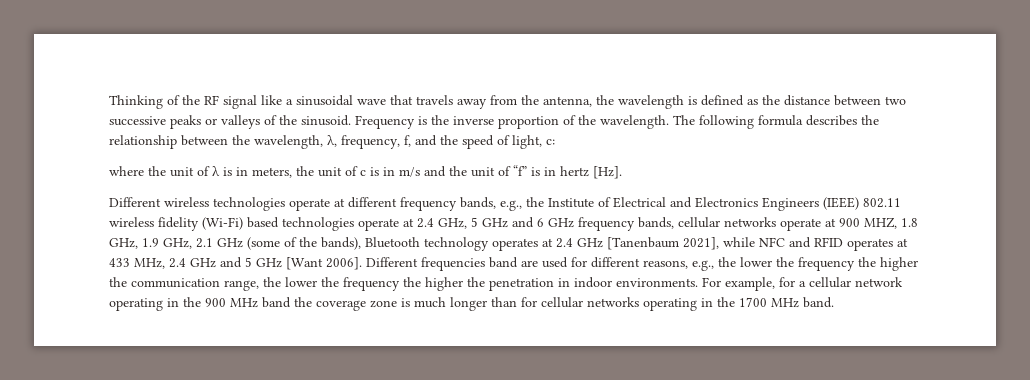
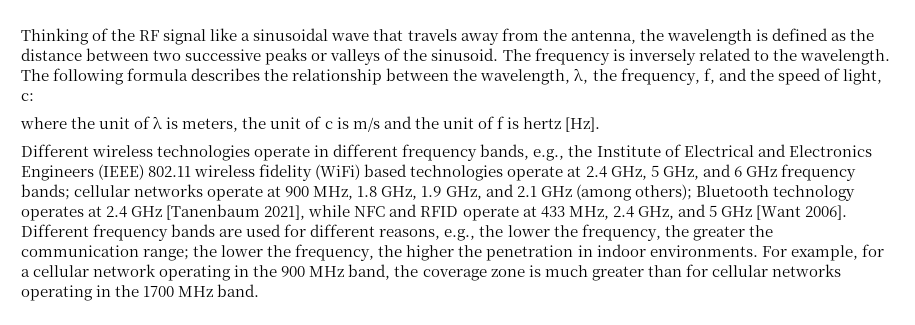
- Frequency is the inverse proportion of the wavelength.
+ The frequency is inversely related to the wavelength.
- The following formula describes the relationship between the wavelength, λ, frequency, f, and the speed of light, c:
+ The following formula describes the relationship between the wavelength, λ, the frequency, f, and the speed of light, c:
- where the unit of λ is in meters, the unit of c is in m/s and the unit of “f” is in hertz [Hz].
+ where the unit of λ is meters, the unit of c is m/s and the unit of f is hertz [Hz].
- Different wireless technologies operate at different frequency bands, e.g., the Institute of Electrical and Electronics Engineers (IEEE) 802.11 wireless fidelity (Wi-Fi) based technologies operate at 2.4 GHz, 5 GHz and 6 GHz frequency bands, cellular networks operate at 900 MHZ, 1.8 GHz, 1.9 GHz, 2.1 GHz (some of the bands), Bluetooth technology operates at 2.4 GHz [Tanenbaum 2021], while NFC and RFID operates at 433 MHz, 2.4 GHz and 5 GHz [Want 2006].
+ Different wireless technologies operate in different frequency bands, e.g., the Institute of Electrical and Electronics Engineers (IEEE) 802.11 wireless fidelity (WiFi) based technologies operate at 2.4 GHz, 5 GHz, and 6 GHz frequency bands; cellular networks operate at 900 MHz, 1.8 GHz, 1.9 GHz, and 2.1 GHz (among others); Bluetooth technology operates at 2.4 GHz [Tanenbaum 2021], while NFC and RFID operate at 433 MHz, 2.4 GHz, and 5 GHz [Want 2006].
- Different frequencies band are used for different reasons, e.g., the lower the frequency the higher the communication range, the lower the frequency the higher the penetration in indoor environments.
+ Different frequency bands are used for different reasons, e.g., the lower the frequency, the greater the communication range; the lower the frequency, the higher the penetration in indoor environments.
- For example, for a cellular network operating in the 900 MHz band the coverage zone is much longer than for cellular networks operating in the 1700 MHz band.
+ For example, for a cellular network operating in the 900 MHz band, the coverage zone is much greater than for cellular networks operating in the 1700 MHz band.

